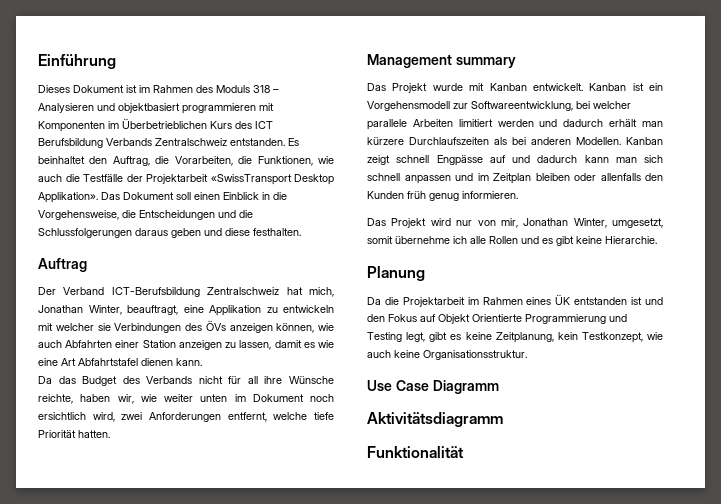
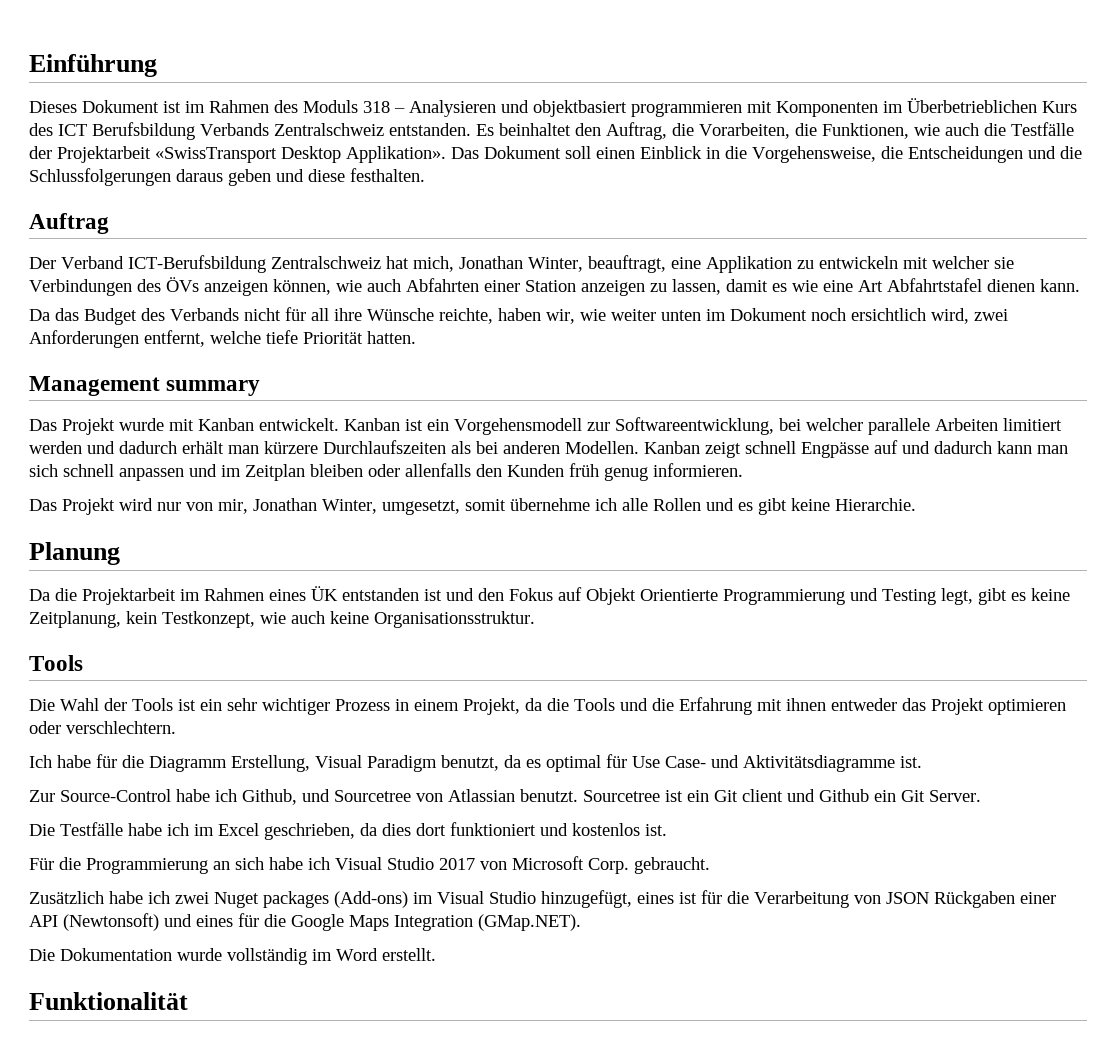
  Da die Projektarbeit im Rahmen eines ÜK entstanden ist und den Fokus auf Objekt Orientierte Programmierung und Testing legt, gibt es keine Zeitplanung, kein Testkonzept, wie auch keine Organisationsstruktur.
- Use Case Diagramm
- Aktivitätsdiagramm
+ Tools
+ Die Wahl der Tools ist ein sehr wichtiger Prozess in einem Projekt, da die Tools und die Erfahrung mit ihnen entweder das Projekt optimieren oder verschlechtern.
+ Ich habe für die Diagramm Erstellung, Visual Paradigm benutzt, da es optimal für Use Case- und Aktivitätsdiagramme ist.
+ Zur Source-Control habe ich Github, und Sourcetree von Atlassian benutzt. Sourcetree ist ein Git client und Github ein Git Server.
+ Die Testfälle habe ich im Excel geschrieben, da dies dort funktioniert und kostenlos ist.
+ Für die Programmierung an sich habe ich Visual Studio 2017 von Microsoft Corp. gebraucht.
+ Zusätzlich habe ich zwei Nuget packages (Add-ons) im Visual Studio hinzugefügt, eines ist für die Verarbeitung von JSON Rückgaben einer API (Newtonsoft) und eines für die Google Maps Integration (GMap.NET).
+ Die Dokumentation wurde vollständig im Word erstellt.

